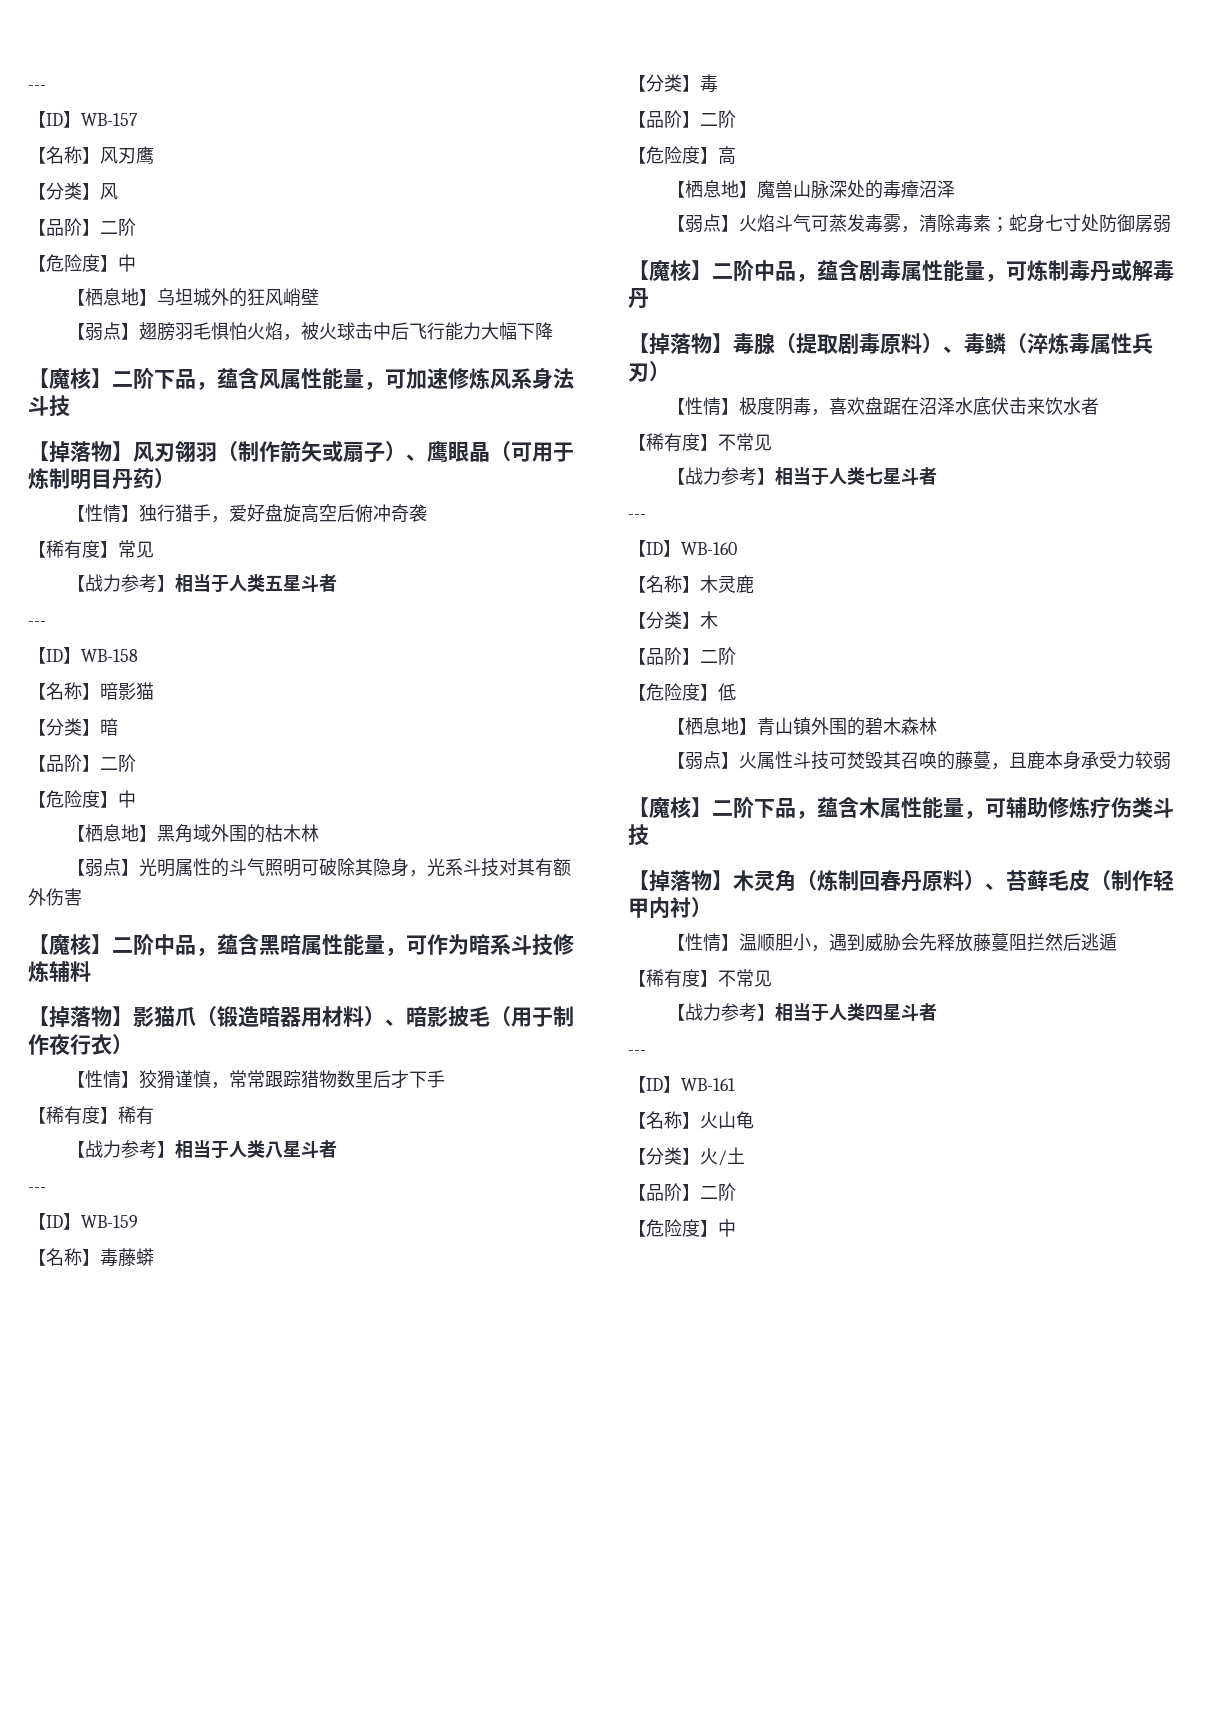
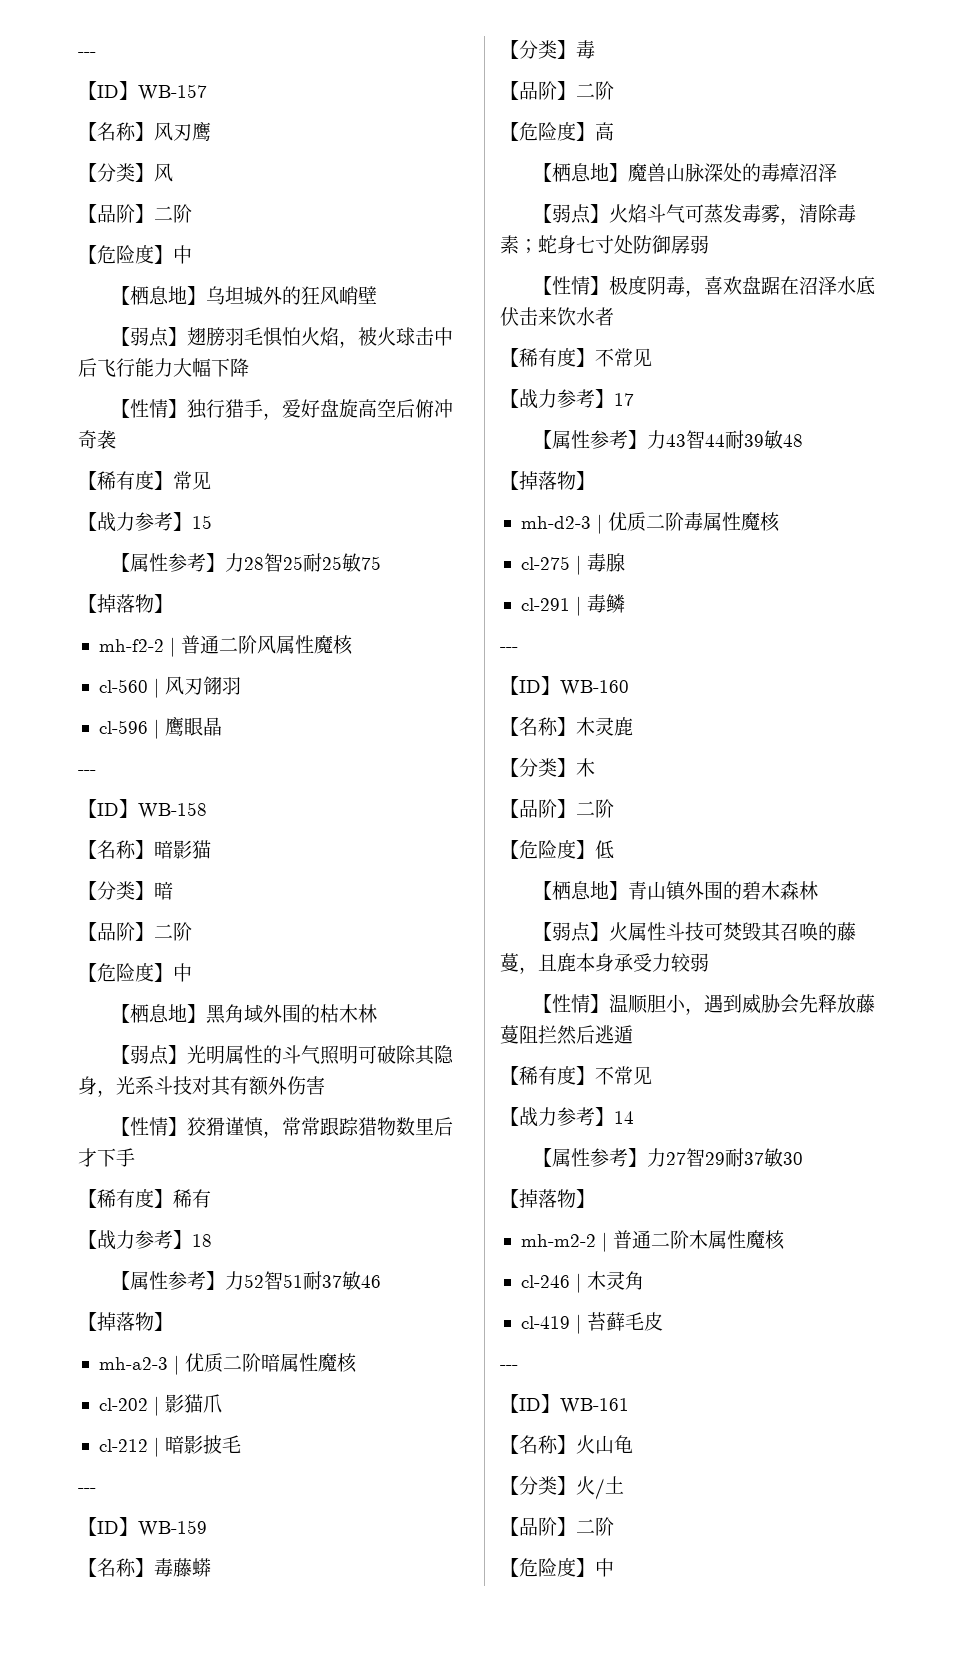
- 【魔核】二阶下品，蕴含风属性能量，可加速修炼风系身法斗技
- 【掉落物】风刃翎羽（制作箭矢或扇子）、鹰眼晶（可用于炼制明目丹药）
- 【战力参考】相当于人类五星斗者
+ 【战力参考】15
+ 【属性参考】力28智25耐25敏75
+ 【掉落物】
+ mh-f2-2 | 普通二阶风属性魔核
+ cl-560 | 风刃翎羽
+ cl-596 | 鹰眼晶
- 【魔核】二阶中品，蕴含黑暗属性能量，可作为暗系斗技修炼辅料
- 【掉落物】影猫爪（锻造暗器用材料）、暗影披毛（用于制作夜行衣）
- 【战力参考】相当于人类八星斗者
+ 【战力参考】18
+ 【属性参考】力52智51耐37敏46
+ 【掉落物】
+ mh-a2-3 | 优质二阶暗属性魔核
+ cl-202 | 影猫爪
+ cl-212 | 暗影披毛
- 【魔核】二阶中品，蕴含剧毒属性能量，可炼制毒丹或解毒丹
- 【掉落物】毒腺（提取剧毒原料）、毒鳞（淬炼毒属性兵刃）
- 【战力参考】相当于人类七星斗者
+ 【战力参考】17
+ 【属性参考】力43智44耐39敏48
+ 【掉落物】
+ mh-d2-3 | 优质二阶毒属性魔核
+ cl-275 | 毒腺
+ cl-291 | 毒鳞
- 【魔核】二阶下品，蕴含木属性能量，可辅助修炼疗伤类斗技
- 【掉落物】木灵角（炼制回春丹原料）、苔藓毛皮（制作轻甲内衬）
- 【战力参考】相当于人类四星斗者
+ 【战力参考】14
+ 【属性参考】力27智29耐37敏30
+ 【掉落物】
+ mh-m2-2 | 普通二阶木属性魔核
+ cl-246 | 木灵角
+ cl-419 | 苔藓毛皮

